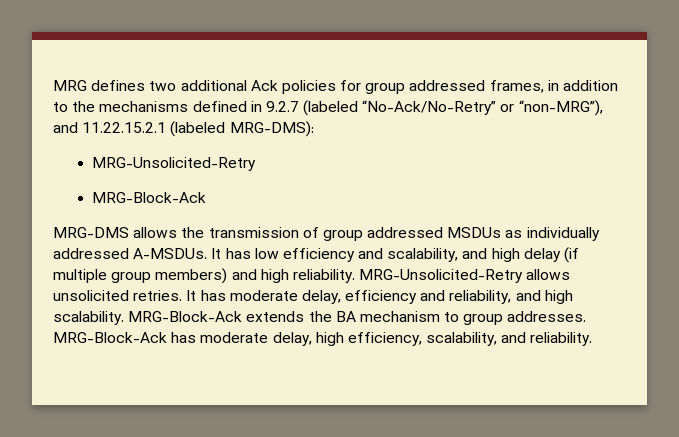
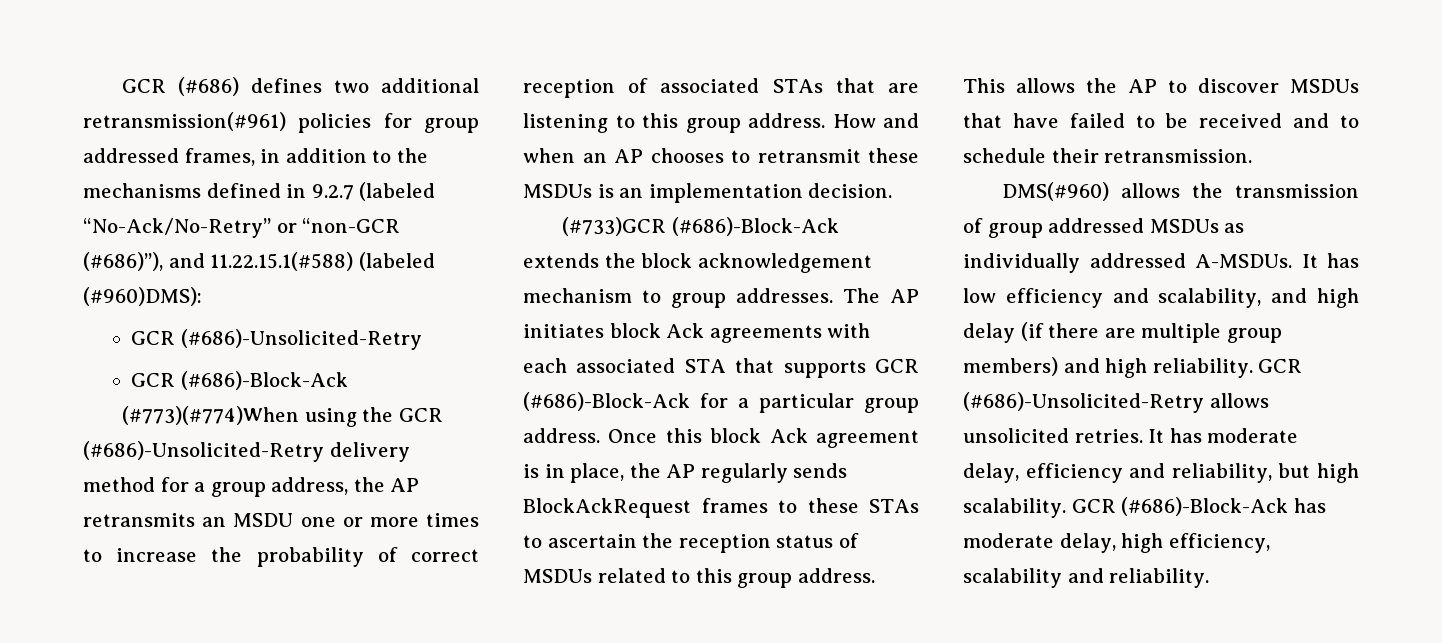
- MRG defines two additional Ack policies for group addressed frames, in addition to the mechanisms defined in 9.2.7 (labeled “No-Ack/No-Retry” or “non-MRG”), and 11.22.15.2.1 (labeled MRG-DMS):
- MRG-Unsolicited-Retry
- MRG-Block-Ack
- MRG-DMS allows the transmission of group addressed MSDUs as individually addressed A-MSDUs.
+ GCR (#686) defines two additional retransmission(#961) policies for group addressed frames, in addition to the mechanisms defined in 9.2.7 (labeled “No-Ack/No-Retry” or “non-GCR (#686)”), and 11.22.15.1(#588) (labeled (#960)DMS):
+ GCR (#686)-Unsolicited-Retry
+ GCR (#686)-Block-Ack
+ (#773)(#774)When using the GCR (#686)-Unsolicited-Retry delivery method for a group address, the AP retransmits an MSDU one or more times to increase the probability of correct reception of associated STAs that are listening to this group address. How and when an AP chooses to retransmit these MSDUs is an implementation decision.
+ (#733)GCR (#686)-Block-Ack extends the block acknowledgement mechanism to group addresses. The AP initiates block Ack agreements with each associated STA that supports GCR (#686)-Block-Ack for a particular group address. Once this block Ack agreement is in place, the AP regularly sends BlockAckRequest frames to these STAs to ascertain the reception status of MSDUs related to this group address. This allows the AP to discover MSDUs that have failed to be received and to schedule their retransmission.
+ DMS(#960) allows the transmission of group addressed MSDUs as individually addressed A-MSDUs.
- It has low efficiency and scalability, and high delay (if multiple group members) and high reliability.
+ It has low efficiency and scalability, and high delay (if there are multiple group members) and high reliability.
- MRG-Unsolicited-Retry allows unsolicited retries.
+ GCR (#686)-Unsolicited-Retry allows unsolicited retries.
- It has moderate delay, efficiency and reliability, and high scalability.
+ It has moderate delay, efficiency and reliability, but high scalability.
- MRG-Block-Ack extends the BA mechanism to group addresses. MRG-Block-Ack has moderate delay, high efficiency, scalability, and reliability.
+ GCR (#686)-Block-Ack has moderate delay, high efficiency, scalability and reliability.

